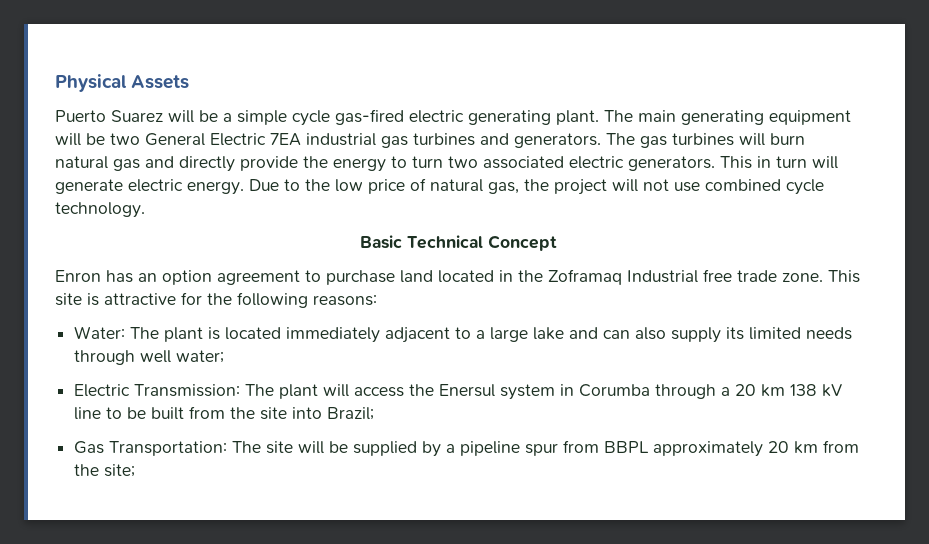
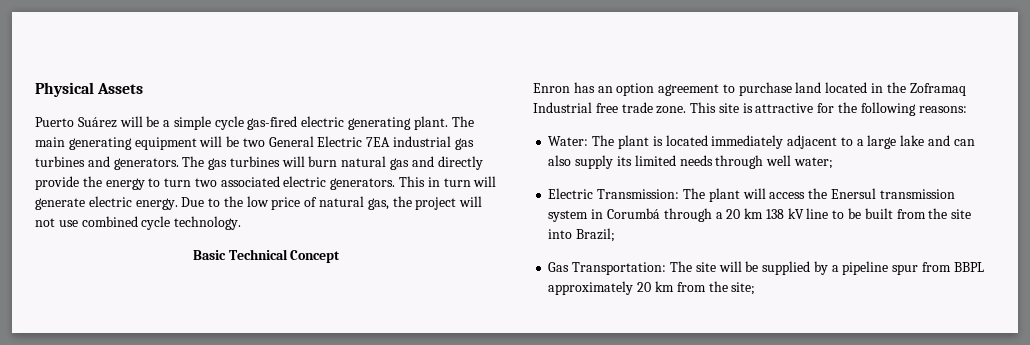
- Puerto Suarez will be a simple cycle gas-fired electric generating plant.
+ Puerto Suárez will be a simple cycle gas-fired electric generating plant.
- Electric Transmission: The plant will access the Enersul system in Corumba through a 20 km 138 kV line to be built from the site into Brazil;
+ Electric Transmission: The plant will access the Enersul transmission system in Corumbá through a 20 km 138 kV line to be built from the site into Brazil;

